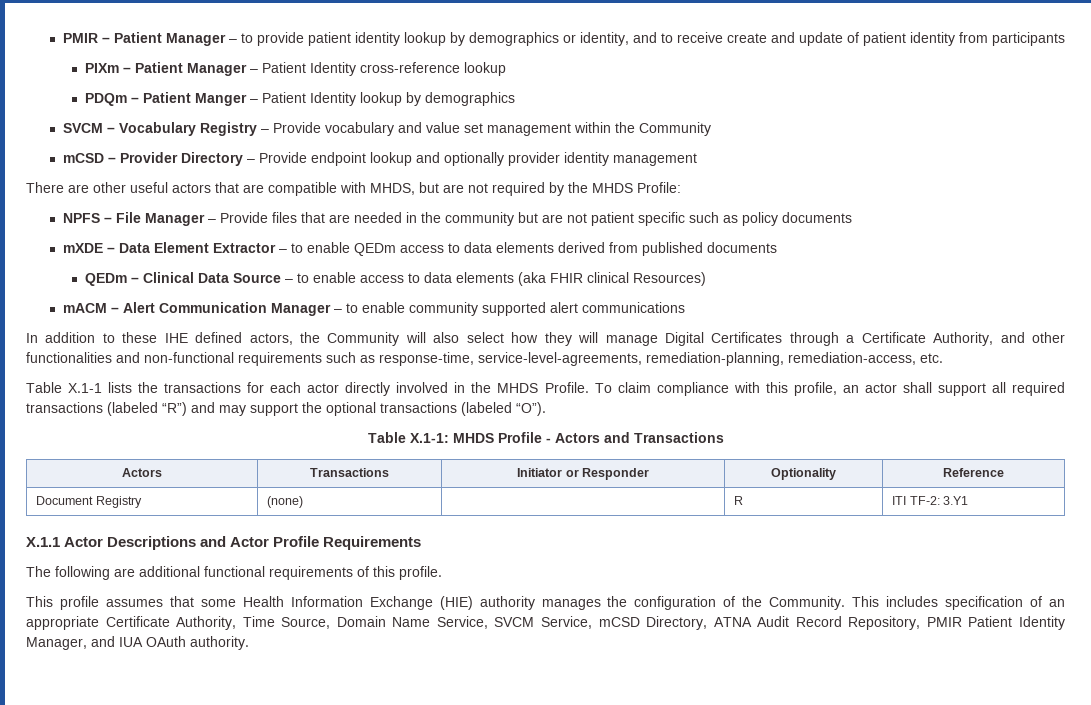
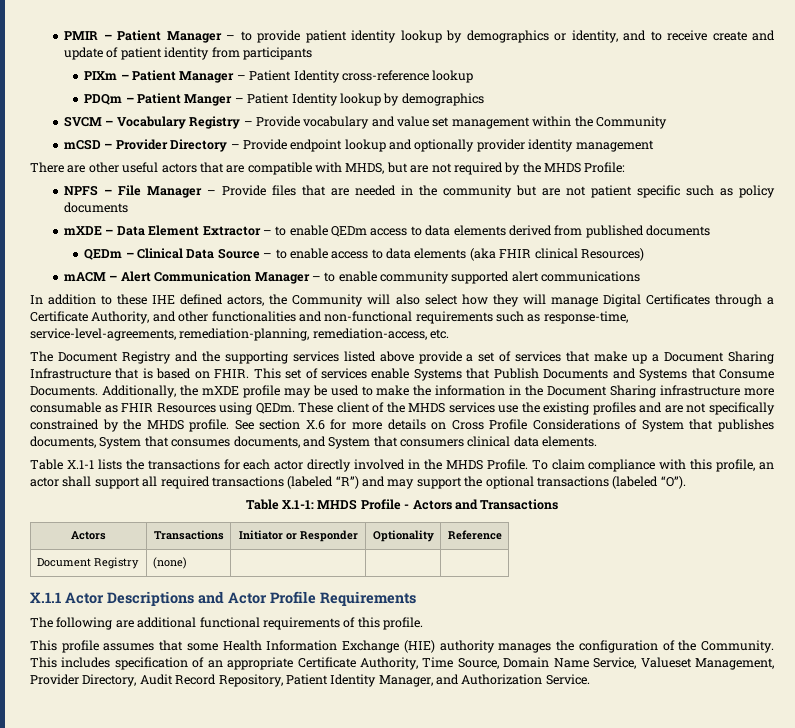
+ The Document Registry and the supporting services listed above provide a set of services that make up a Document Sharing Infrastructure that is based on FHIR. This set of services enable Systems that Publish Documents and Systems that Consume Documents. Additionally, the mXDE profile may be used to make the information in the Document Sharing infrastructure more consumable as FHIR Resources using QEDm. These client of the MHDS services use the existing profiles and are not specifically constrained by the MHDS profile. See section X.6 for more details on Cross Profile Considerations of System that publishes documents, System that consumes documents, and System that consumers clinical data elements.
- Document Registry | (none) | | R | ITI TF-2: 3.Y1
+ Document Registry | (none) | | |
- This includes specification of an appropriate Certificate Authority, Time Source, Domain Name Service, SVCM Service, mCSD Directory, ATNA Audit Record Repository, PMIR Patient Identity Manager, and IUA OAuth authority.
+ This includes specification of an appropriate Certificate Authority, Time Source, Domain Name Service, Valueset Management, Provider Directory, Audit Record Repository, Patient Identity Manager, and Authorization Service.

